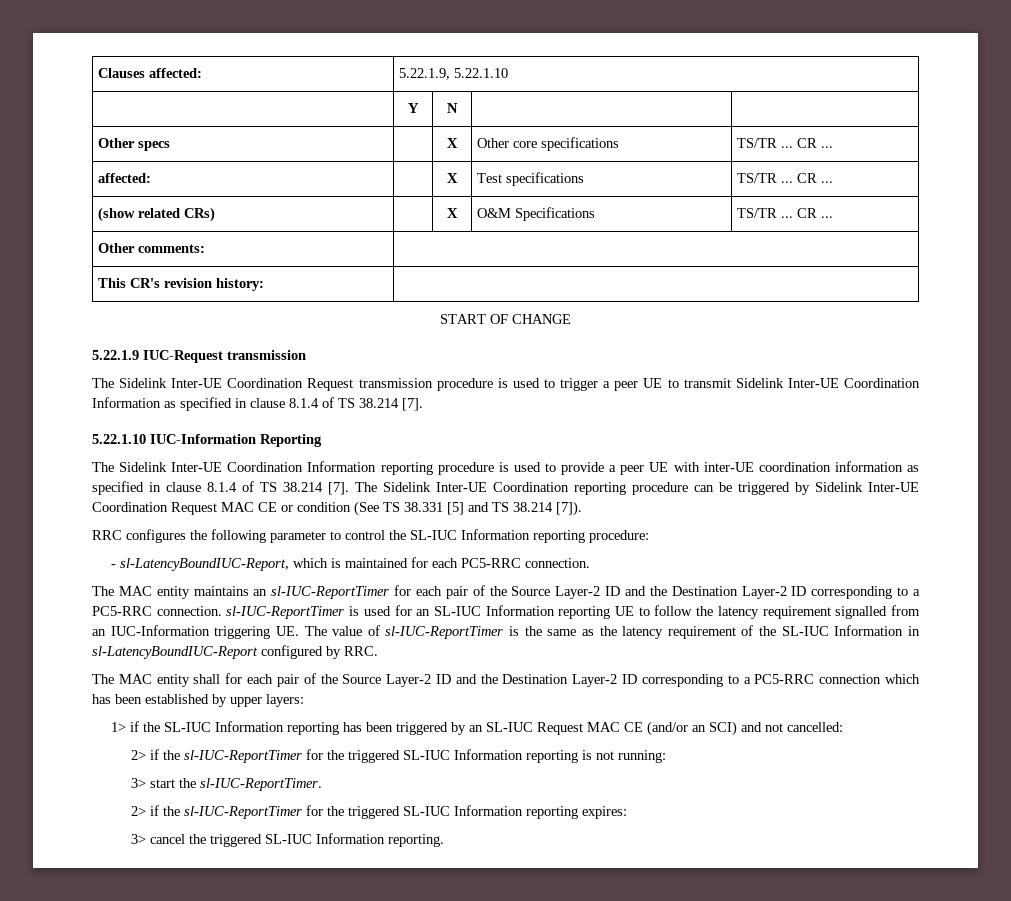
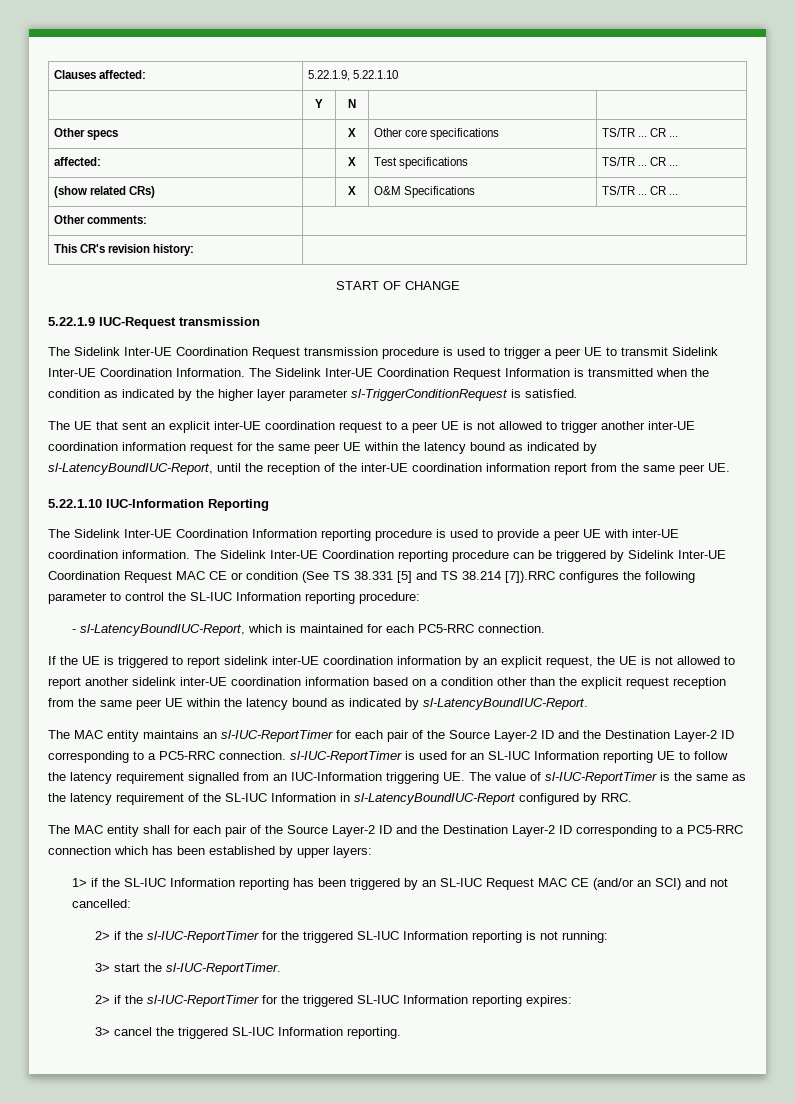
- The Sidelink Inter-UE Coordination Request transmission procedure is used to trigger a peer UE to transmit Sidelink Inter-UE Coordination Information as specified in clause 8.1.4 of TS 38.214 [7].
+ The Sidelink Inter-UE Coordination Request transmission procedure is used to trigger a peer UE to transmit Sidelink Inter-UE Coordination Information. The Sidelink Inter-UE Coordination Request Information is transmitted when the condition as indicated by the higher layer parameter sl-TriggerConditionRequest is satisfied.
+ The UE that sent an explicit inter-UE coordination request to a peer UE is not allowed to trigger another inter-UE coordination information request for the same peer UE within the latency bound as indicated by sl-LatencyBoundIUC-Report, until the reception of the inter-UE coordination information report from the same peer UE.
- The Sidelink Inter-UE Coordination Information reporting procedure is used to provide a peer UE with inter-UE coordination information as specified in clause 8.1.4 of TS 38.214 [7].
+ The Sidelink Inter-UE Coordination Information reporting procedure is used to provide a peer UE with inter-UE coordination information.
- The Sidelink Inter-UE Coordination reporting procedure can be triggered by Sidelink Inter-UE Coordination Request MAC CE or condition (See TS 38.331 [5] and TS 38.214 [7]).
- RRC configures the following parameter to control the SL-IUC Information reporting procedure:
+ The Sidelink Inter-UE Coordination reporting procedure can be triggered by Sidelink Inter-UE Coordination Request MAC CE or condition (See TS 38.331 [5] and TS 38.214 [7]).RRC configures the following parameter to control the SL-IUC Information reporting procedure:
+ If the UE is triggered to report sidelink inter-UE coordination information by an explicit request, the UE is not allowed to report another sidelink inter-UE coordination information based on a condition other than the explicit request reception from the same peer UE within the latency bound as indicated by sl-LatencyBoundIUC-Report.

